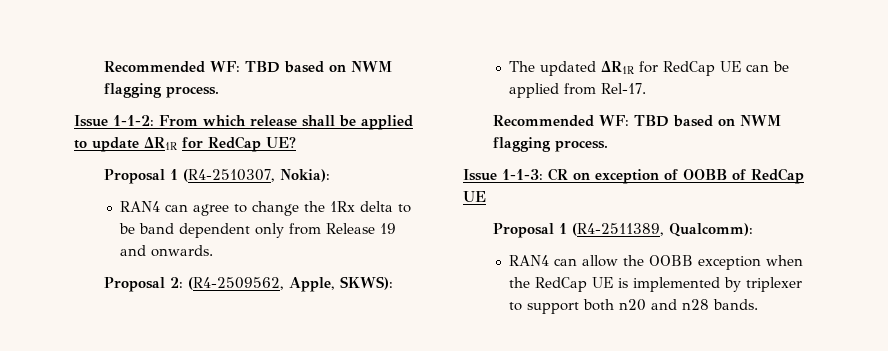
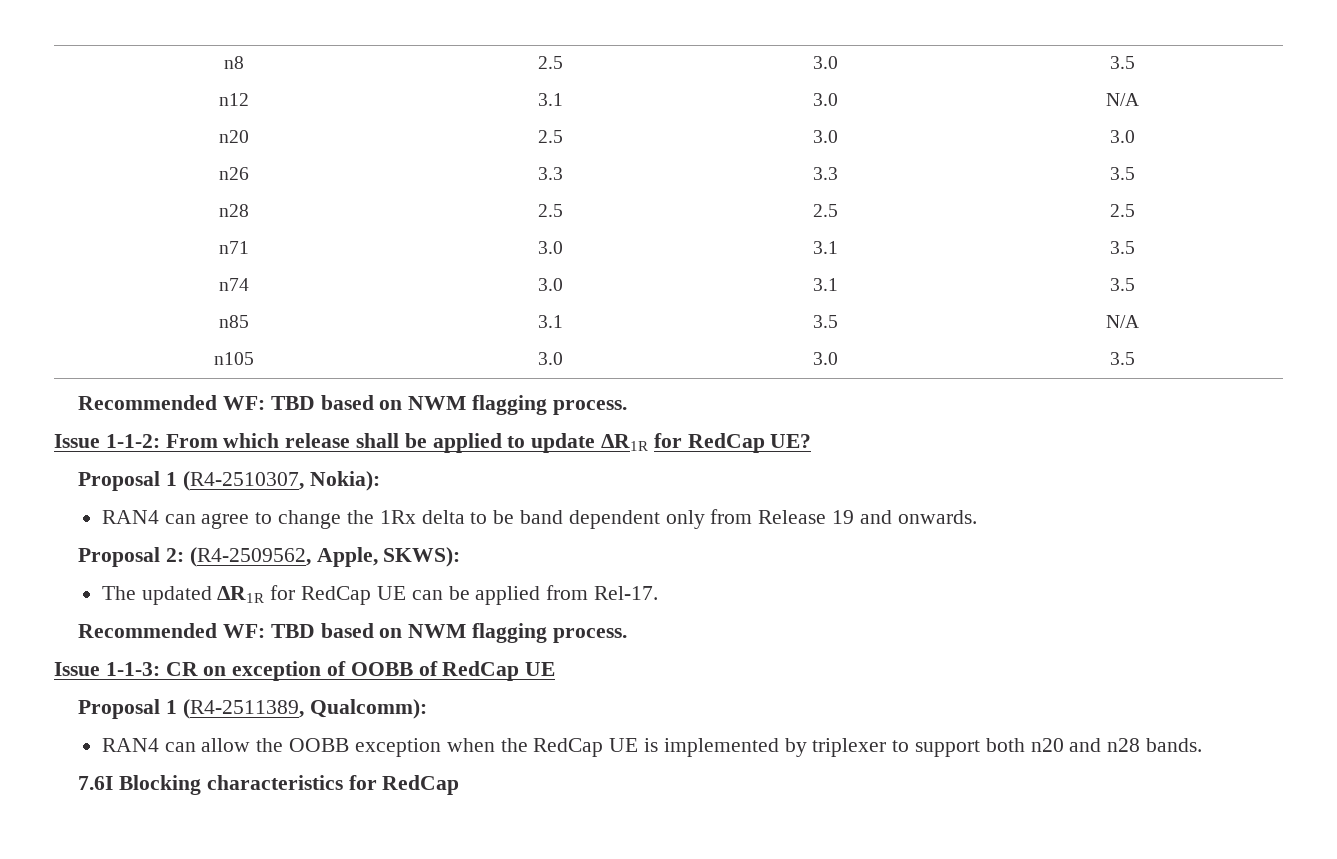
+ n8 | 2.5 | 3.0 | 3.5
+ n12 | 3.1 | 3.0 | N/A
+ n20 | 2.5 | 3.0 | 3.0
+ n26 | 3.3 | 3.3 | 3.5
+ n28 | 2.5 | 2.5 | 2.5
+ n71 | 3.0 | 3.1 | 3.5
+ n74 | 3.0 | 3.1 | 3.5
+ n85 | 3.1 | 3.5 | N/A
+ n105 | 3.0 | 3.0 | 3.5
+ 7.6I Blocking characteristics for RedCap

